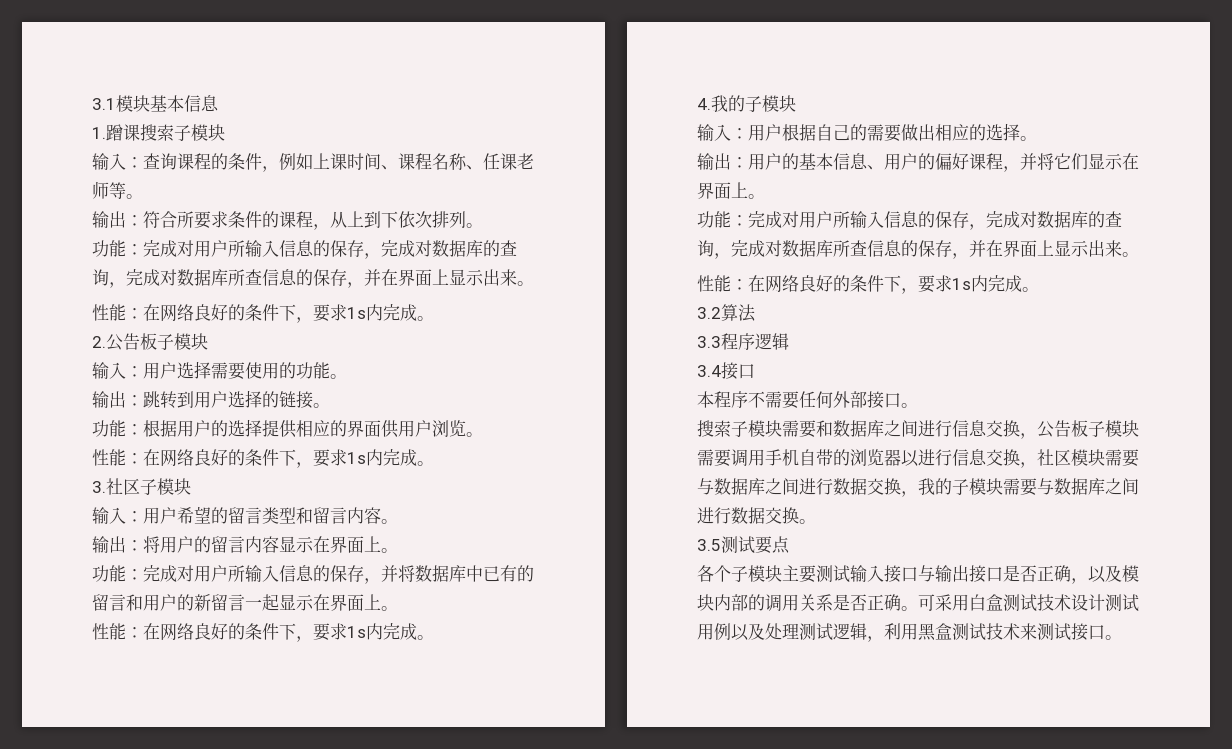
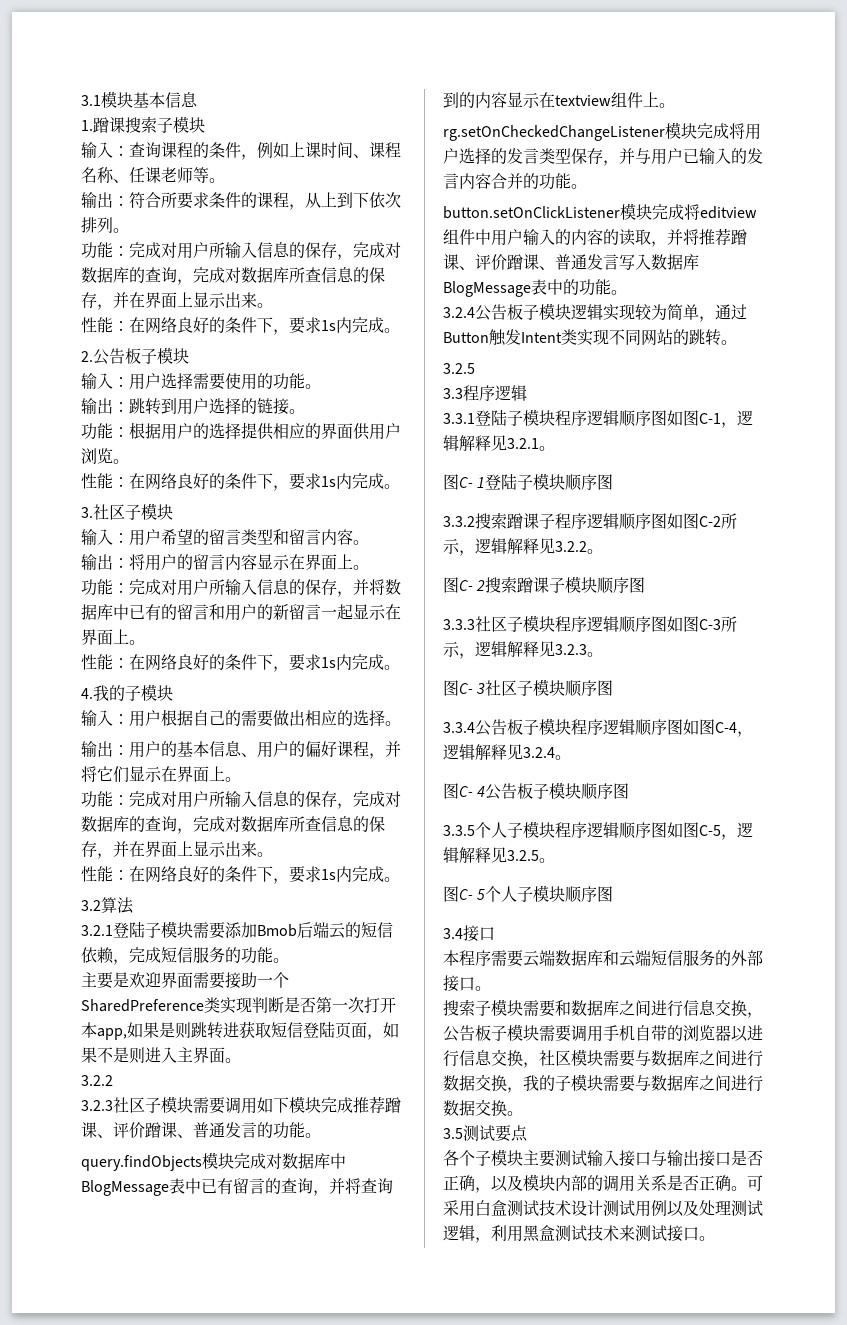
+ 3.2.1登陆子模块需要添加Bmob后端云的短信依赖，完成短信服务的功能。
+ 主要是欢迎界面需要接助一个SharedPreference类实现判断是否第一次打开本app,如果是则跳转进获取短信登陆页面，如果不是则进入主界面。
+ 3.2.2
+ 3.2.3社区子模块需要调用如下模块完成推荐蹭课、评价蹭课、普通发言的功能。
+ query.findObjects模块完成对数据库中BlogMessage表中已有留言的查询，并将查询到的内容显示在textview组件上。
+ rg.setOnCheckedChangeListener模块完成将用户选择的发言类型保存，并与用户已输入的发言内容合并的功能。
+ button.setOnClickListener模块完成将editview组件中用户输入的内容的读取，并将推荐蹭课、评价蹭课、普通发言写入数据库BlogMessage表中的功能。
+ 3.2.4公告板子模块逻辑实现较为简单，通过Button触发Intent类实现不同网站的跳转。
+ 3.2.5
  3.3程序逻辑
+ 3.3.1登陆子模块程序逻辑顺序图如图C-1，逻辑解释见3.2.1。
+ 图C- 1登陆子模块顺序图
+ 3.3.2搜索蹭课子程序逻辑顺序图如图C-2所示，逻辑解释见3.2.2。
+ 图C- 2搜索蹭课子模块顺序图
+ 3.3.3社区子模块程序逻辑顺序图如图C-3所示，逻辑解释见3.2.3。
+ 图C- 3社区子模块顺序图
+ 3.3.4公告板子模块程序逻辑顺序图如图C-4，逻辑解释见3.2.4。
+ 图C- 4公告板子模块顺序图
+ 3.3.5个人子模块程序逻辑顺序图如图C-5，逻辑解释见3.2.5。
+ 图C- 5个人子模块顺序图
  3.4接口
- 本程序不需要任何外部接口。
+ 本程序需要云端数据库和云端短信服务的外部接口。

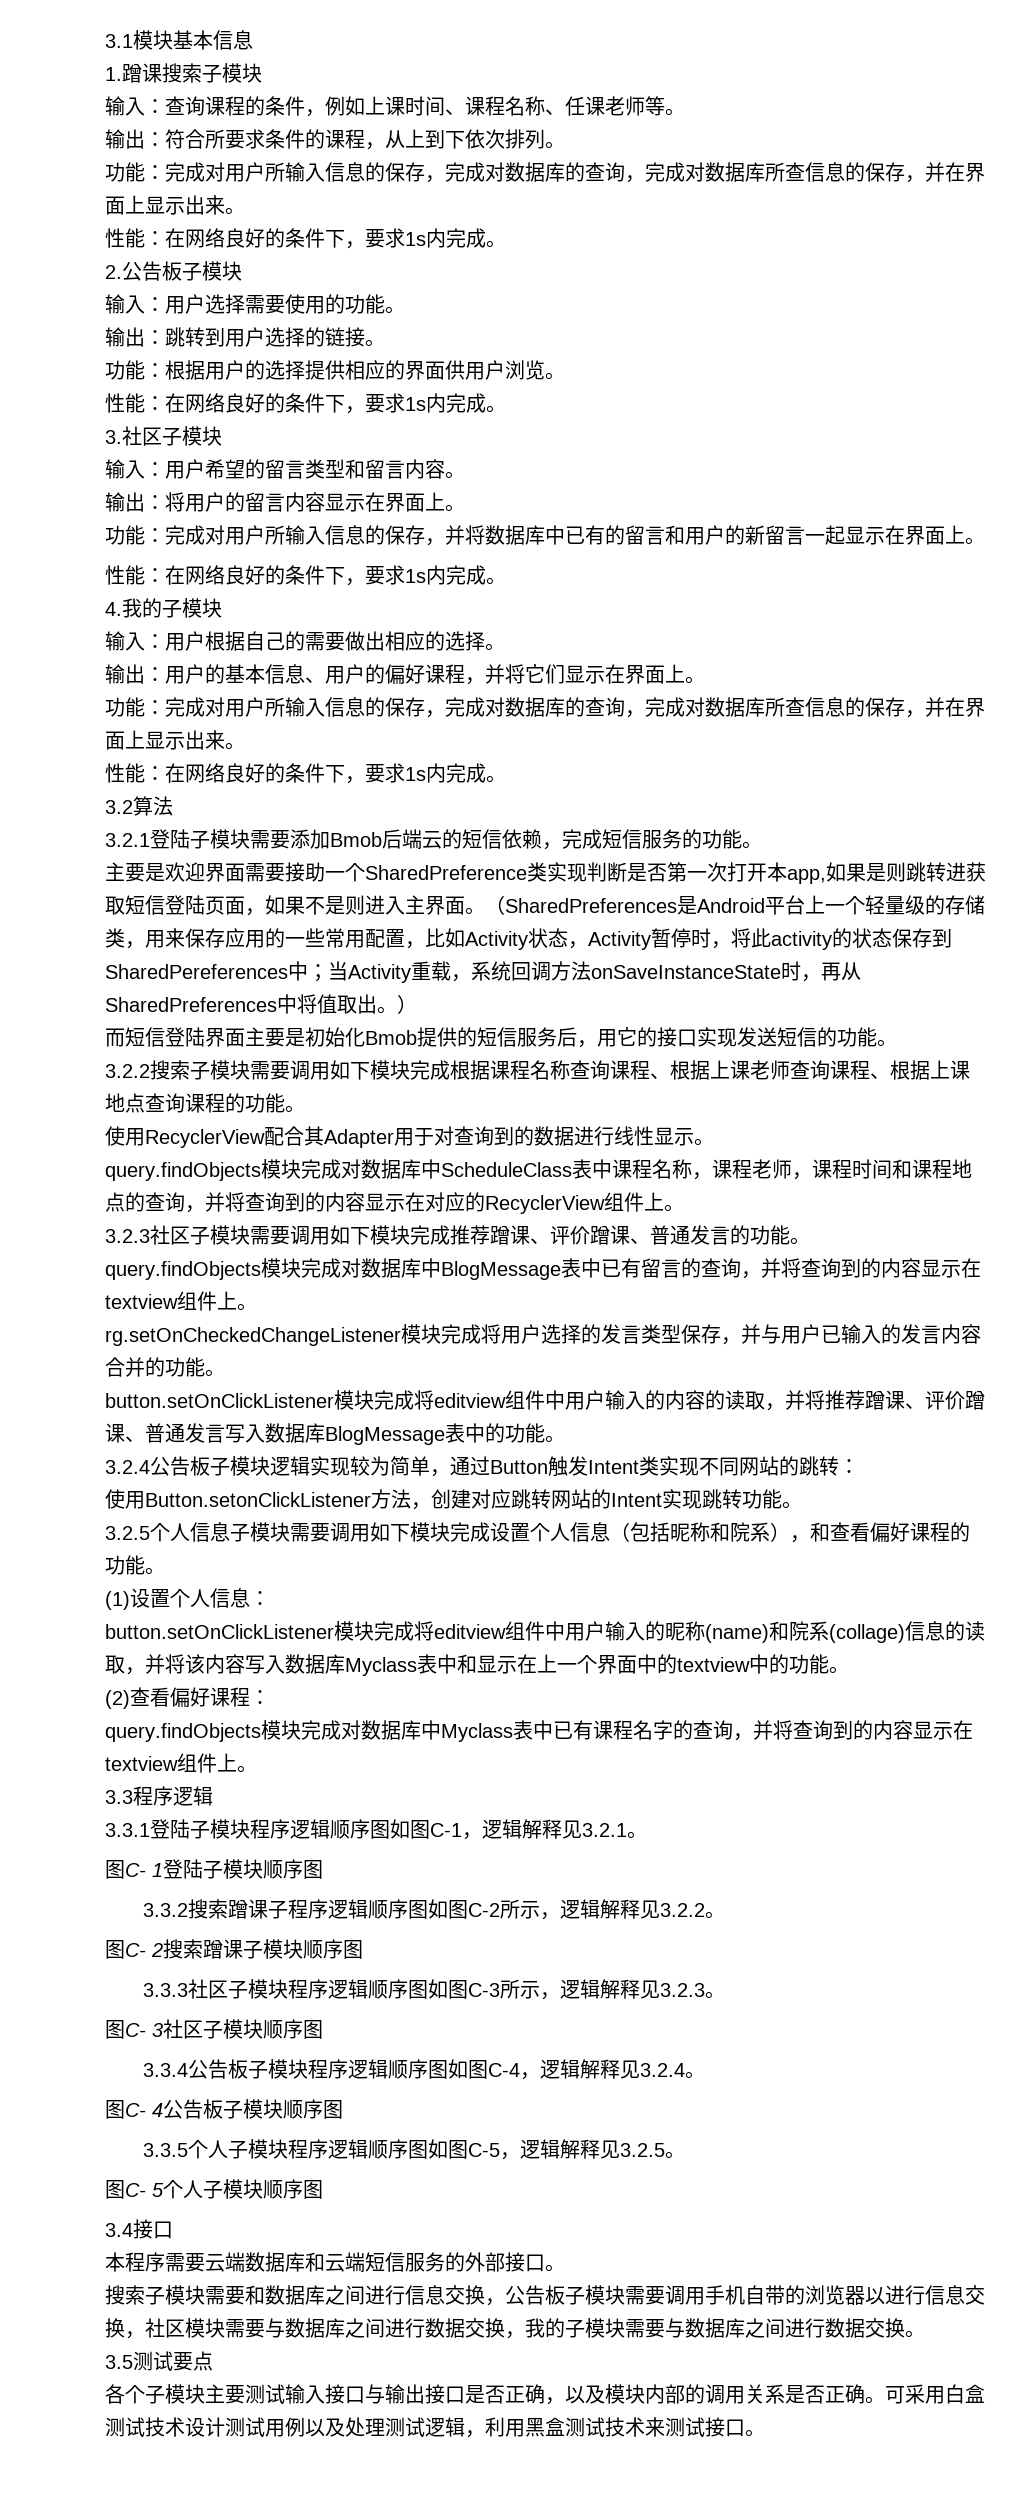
- 主要是欢迎界面需要接助一个SharedPreference类实现判断是否第一次打开本app,如果是则跳转进获取短信登陆页面，如果不是则进入主界面。
- 3.2.2
+ 主要是欢迎界面需要接助一个SharedPreference类实现判断是否第一次打开本app,如果是则跳转进获取短信登陆页面，如果不是则进入主界面。（SharedPreferences是Android平台上一个轻量级的存储类，用来保存应用的一些常用配置，比如Activity状态，Activity暂停时，将此activity的状态保存到SharedPereferences中；当Activity重载，系统回调方法onSaveInstanceState时，再从SharedPreferences中将值取出。）
+ 而短信登陆界面主要是初始化Bmob提供的短信服务后，用它的接口实现发送短信的功能。
+ 3.2.2搜索子模块需要调用如下模块完成根据课程名称查询课程、根据上课老师查询课程、根据上课地点查询课程的功能。
+ 使用RecyclerView配合其Adapter用于对查询到的数据进行线性显示。
+ query.findObjects模块完成对数据库中ScheduleClass表中课程名称，课程老师，课程时间和课程地点的查询，并将查询到的内容显示在对应的RecyclerView组件上。
- 3.2.4公告板子模块逻辑实现较为简单，通过Button触发Intent类实现不同网站的跳转。
- 3.2.5
+ 3.2.4公告板子模块逻辑实现较为简单，通过Button触发Intent类实现不同网站的跳转：
+ 使用Button.setonClickListener方法，创建对应跳转网站的Intent实现跳转功能。
+ 3.2.5个人信息子模块需要调用如下模块完成设置个人信息（包括昵称和院系），和查看偏好课程的功能。
+ (1)设置个人信息：
+ button.setOnClickListener模块完成将editview组件中用户输入的昵称(name)和院系(collage)信息的读取，并将该内容写入数据库Myclass表中和显示在上一个界面中的textview中的功能。
+ (2)查看偏好课程：
+ query.findObjects模块完成对数据库中Myclass表中已有课程名字的查询，并将查询到的内容显示在textview组件上。

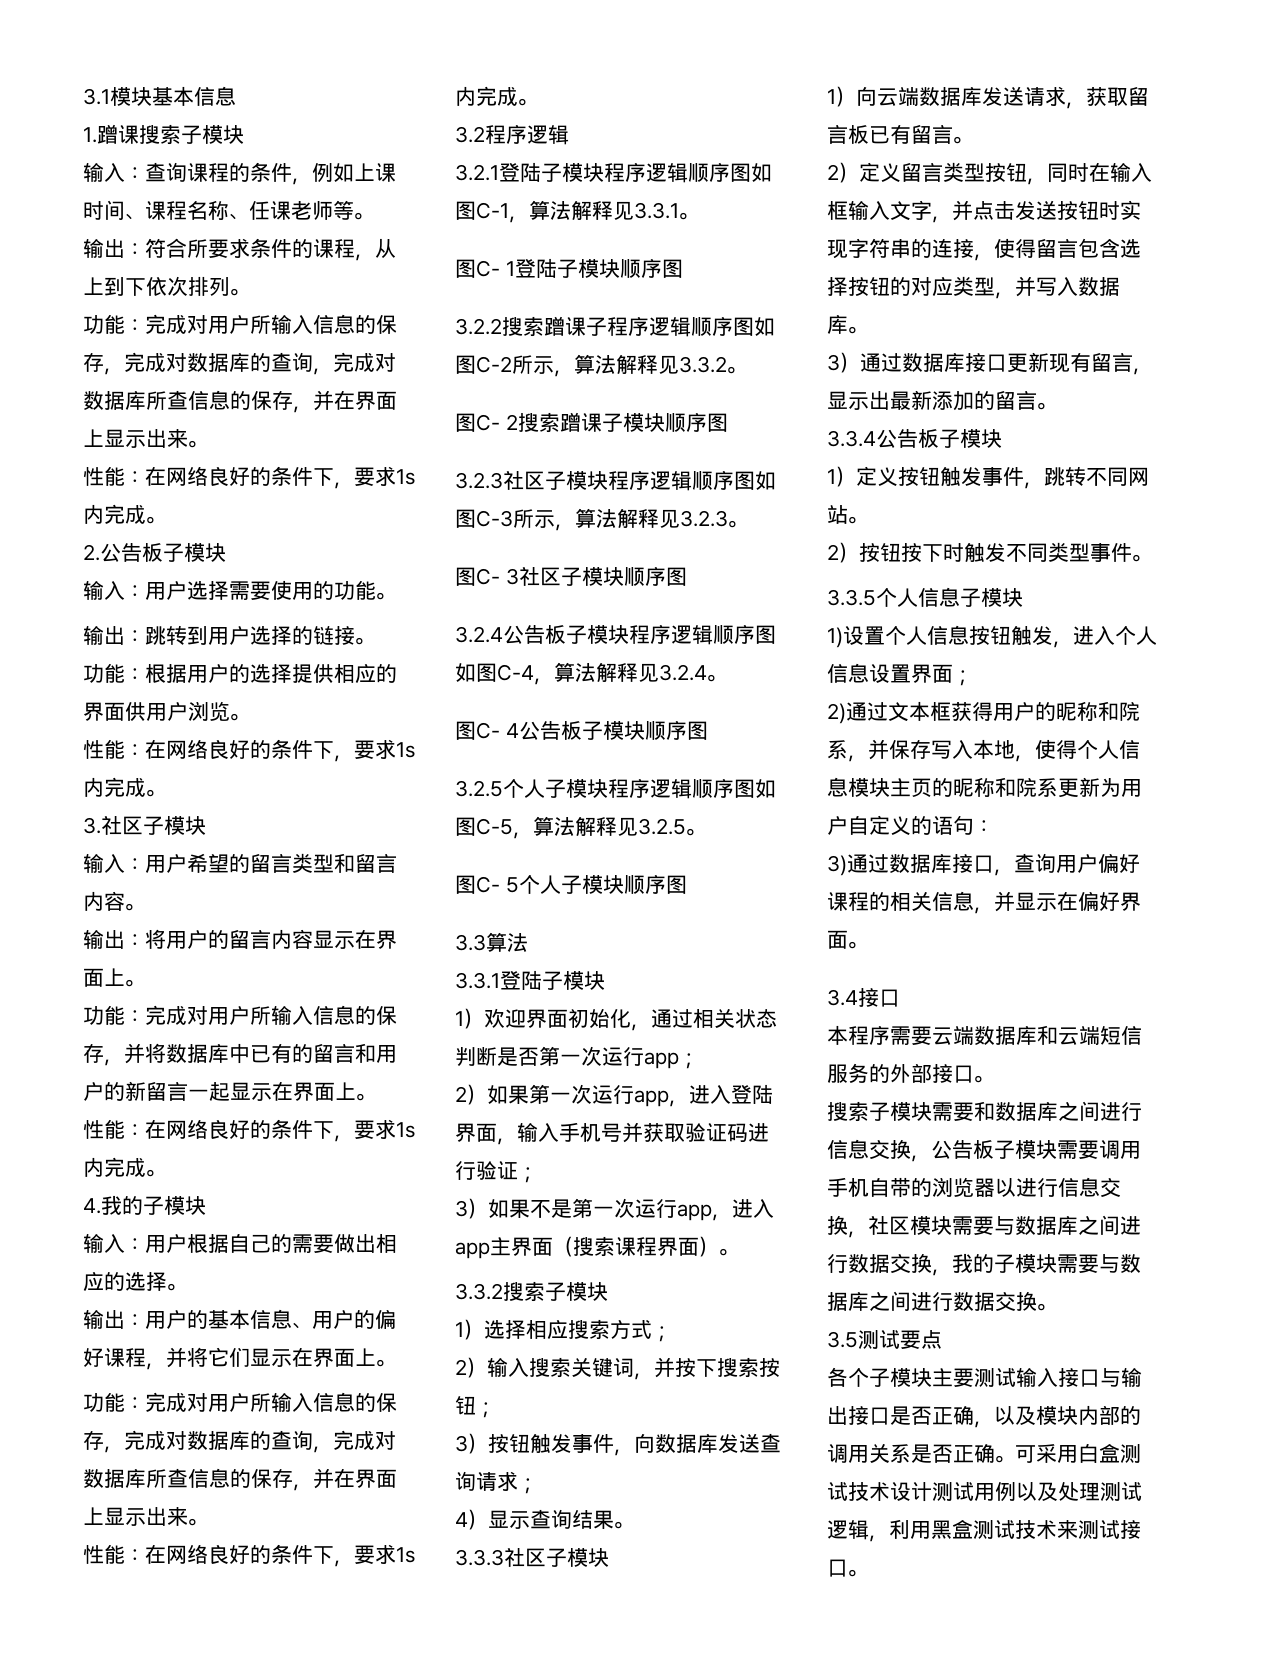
- 3.2算法
- 3.2.1登陆子模块需要添加Bmob后端云的短信依赖，完成短信服务的功能。
- 主要是欢迎界面需要接助一个SharedPreference类实现判断是否第一次打开本app,如果是则跳转进获取短信登陆页面，如果不是则进入主界面。（SharedPreferences是Android平台上一个轻量级的存储类，用来保存应用的一些常用配置，比如Activity状态，Activity暂停时，将此activity的状态保存到SharedPereferences中；当Activity重载，系统回调方法onSaveInstanceState时，再从SharedPreferences中将值取出。）
- 而短信登陆界面主要是初始化Bmob提供的短信服务后，用它的接口实现发送短信的功能。
- 3.2.2搜索子模块需要调用如下模块完成根据课程名称查询课程、根据上课老师查询课程、根据上课地点查询课程的功能。
- 使用RecyclerView配合其Adapter用于对查询到的数据进行线性显示。
- query.findObjects模块完成对数据库中ScheduleClass表中课程名称，课程老师，课程时间和课程地点的查询，并将查询到的内容显示在对应的RecyclerView组件上。
- 3.2.3社区子模块需要调用如下模块完成推荐蹭课、评价蹭课、普通发言的功能。
- query.findObjects模块完成对数据库中BlogMessage表中已有留言的查询，并将查询到的内容显示在textview组件上。
- rg.setOnCheckedChangeListener模块完成将用户选择的发言类型保存，并与用户已输入的发言内容合并的功能。
- button.setOnClickListener模块完成将editview组件中用户输入的内容的读取，并将推荐蹭课、评价蹭课、普通发言写入数据库BlogMessage表中的功能。
- 3.2.4公告板子模块逻辑实现较为简单，通过Button触发Intent类实现不同网站的跳转：
- 使用Button.setonClickListener方法，创建对应跳转网站的Intent实现跳转功能。
- 3.2.5个人信息子模块需要调用如下模块完成设置个人信息（包括昵称和院系），和查看偏好课程的功能。
- (1)设置个人信息：
- button.setOnClickListener模块完成将editview组件中用户输入的昵称(name)和院系(collage)信息的读取，并将该内容写入数据库Myclass表中和显示在上一个界面中的textview中的功能。
- (2)查看偏好课程：
- query.findObjects模块完成对数据库中Myclass表中已有课程名字的查询，并将查询到的内容显示在textview组件上。
- 3.3程序逻辑
+ 3.2程序逻辑
- 3.3.1登陆子模块程序逻辑顺序图如图C-1，逻辑解释见3.2.1。
+ 3.2.1登陆子模块程序逻辑顺序图如图C-1，算法解释见3.3.1。
- 3.3.2搜索蹭课子程序逻辑顺序图如图C-2所示，逻辑解释见3.2.2。
+ 3.2.2搜索蹭课子程序逻辑顺序图如图C-2所示，算法解释见3.3.2。
- 3.3.3社区子模块程序逻辑顺序图如图C-3所示，逻辑解释见3.2.3。
+ 3.2.3社区子模块程序逻辑顺序图如图C-3所示，算法解释见3.2.3。
- 3.3.4公告板子模块程序逻辑顺序图如图C-4，逻辑解释见3.2.4。
+ 3.2.4公告板子模块程序逻辑顺序图如图C-4，算法解释见3.2.4。
- 3.3.5个人子模块程序逻辑顺序图如图C-5，逻辑解释见3.2.5。
+ 3.2.5个人子模块程序逻辑顺序图如图C-5，算法解释见3.2.5。
+ 3.3算法
+ 3.3.1登陆子模块
+ 1）欢迎界面初始化，通过相关状态判断是否第一次运行app；
+ 2）如果第一次运行app，进入登陆界面，输入手机号并获取验证码进行验证；
+ 3）如果不是第一次运行app，进入app主界面（搜索课程界面）。
+ 3.3.2搜索子模块
+ 1）选择相应搜索方式；
+ 2）输入搜索关键词，并按下搜索按钮；
+ 3）按钮触发事件，向数据库发送查询请求；
+ 4）显示查询结果。
+ 3.3.3社区子模块
+ 1）向云端数据库发送请求，获取留言板已有留言。
+ 2）定义留言类型按钮，同时在输入框输入文字，并点击发送按钮时实现字符串的连接，使得留言包含选择按钮的对应类型，并写入数据库。
+ 3）通过数据库接口更新现有留言，显示出最新添加的留言。
+ 3.3.4公告板子模块
+ 1）定义按钮触发事件，跳转不同网站。
+ 2）按钮按下时触发不同类型事件。
+ 3.3.5个人信息子模块
+ 1)设置个人信息按钮触发，进入个人信息设置界面；
+ 2)通过文本框获得用户的昵称和院系，并保存写入本地，使得个人信息模块主页的昵称和院系更新为用户自定义的语句：
+ 3)通过数据库接口，查询用户偏好课程的相关信息，并显示在偏好界面。

